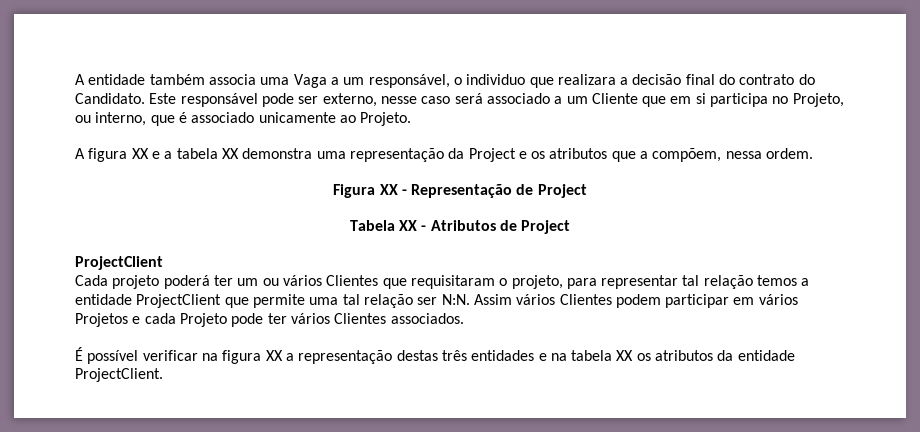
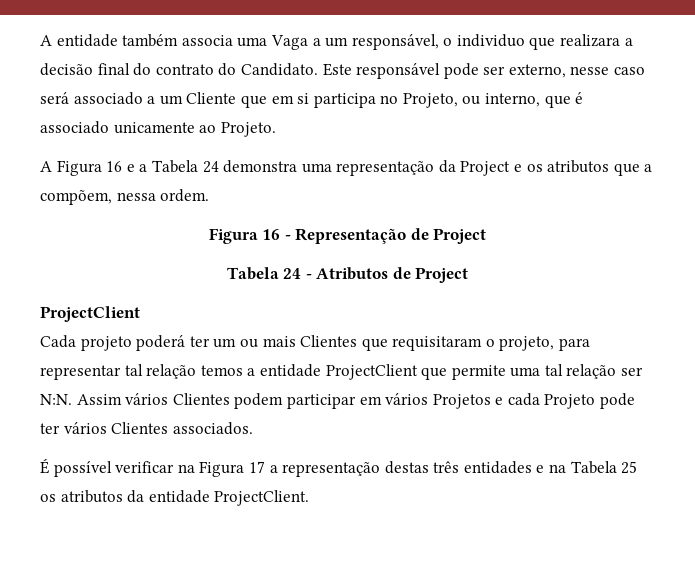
- A figura XX e a tabela XX demonstra uma representação da Project e os atributos que a compõem, nessa ordem.
+ A Figura 16 e a Tabela 24 demonstra uma representação da Project e os atributos que a compõem, nessa ordem.
- Figura XX - Representação de Project
+ Figura 16 - Representação de Project
- Tabela XX - Atributos de Project
+ Tabela 24 - Atributos de Project
- Cada projeto poderá ter um ou vários Clientes que requisitaram o projeto, para representar tal relação temos a entidade ProjectClient que permite uma tal relação ser N:N. Assim vários Clientes podem participar em vários Projetos e cada Projeto pode ter vários Clientes associados.
+ Cada projeto poderá ter um ou mais Clientes que requisitaram o projeto, para representar tal relação temos a entidade ProjectClient que permite uma tal relação ser N:N. Assim vários Clientes podem participar em vários Projetos e cada Projeto pode ter vários Clientes associados.
- É possível verificar na figura XX a representação destas três entidades e na tabela XX os atributos da entidade ProjectClient.
+ É possível verificar na Figura 17 a representação destas três entidades e na Tabela 25 os atributos da entidade ProjectClient.

